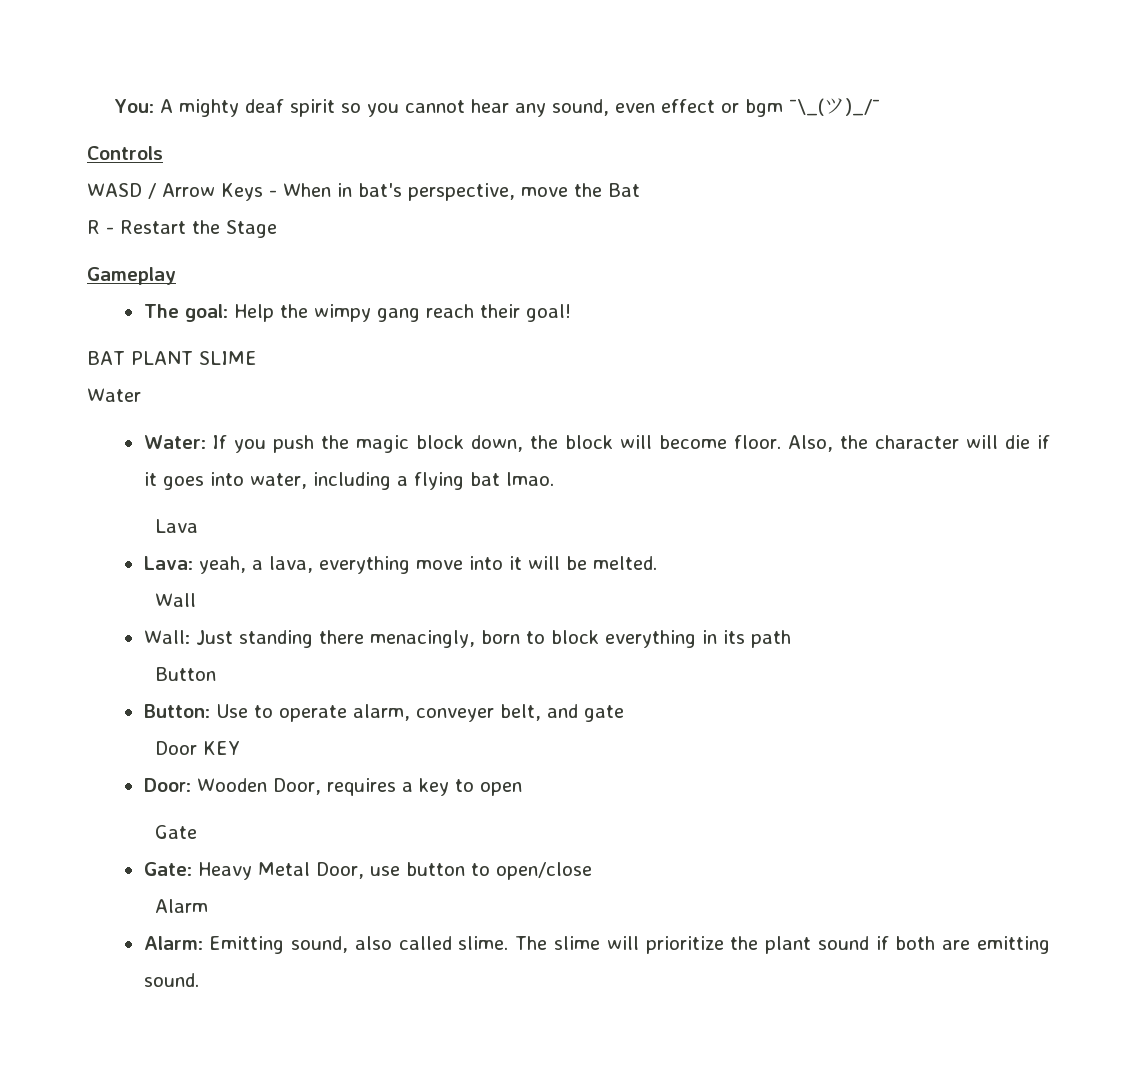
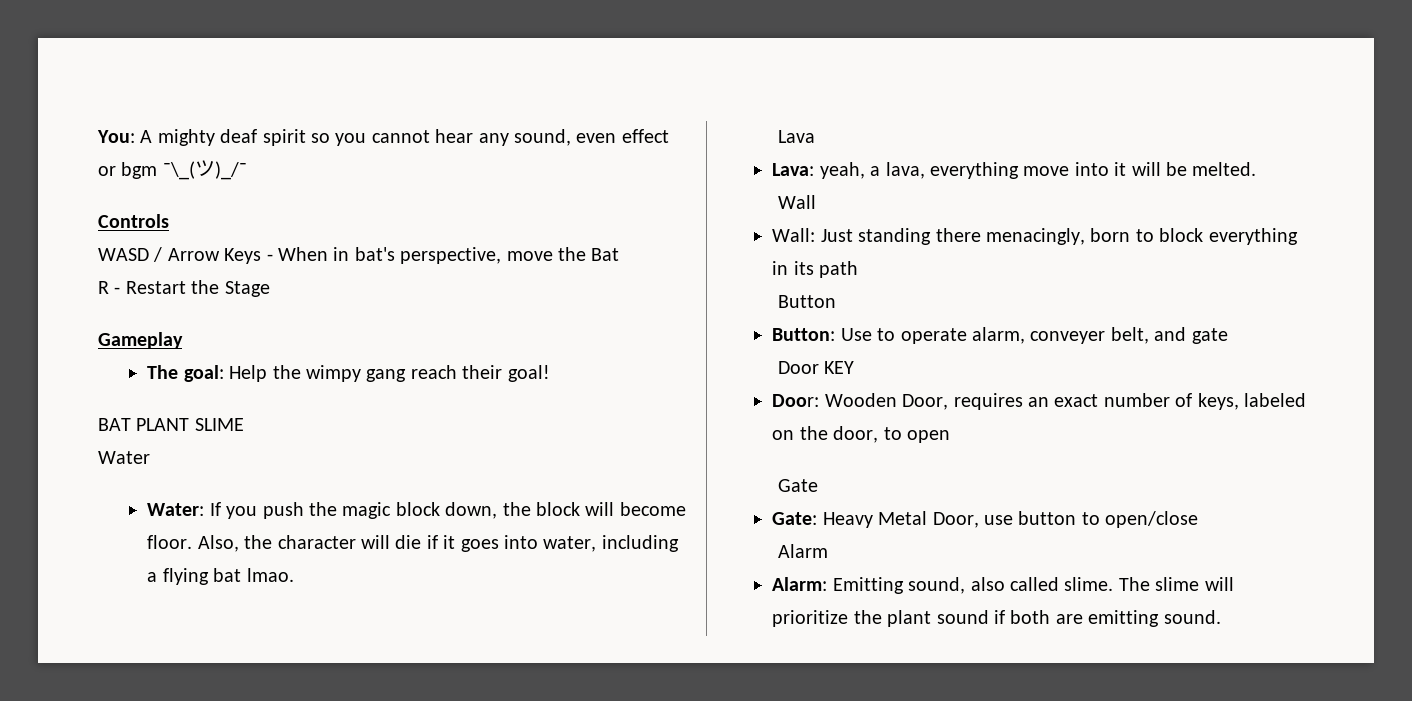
- Door: Wooden Door, requires a key to open
+ Door: Wooden Door, requires an exact number of keys, labeled on the door, to open

